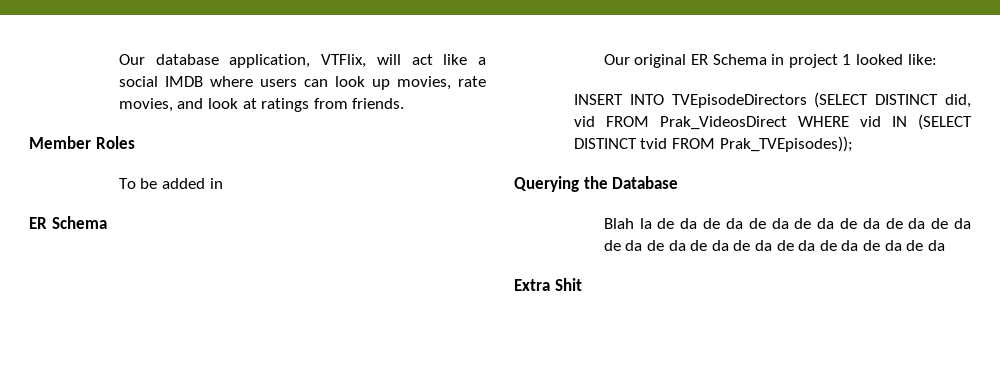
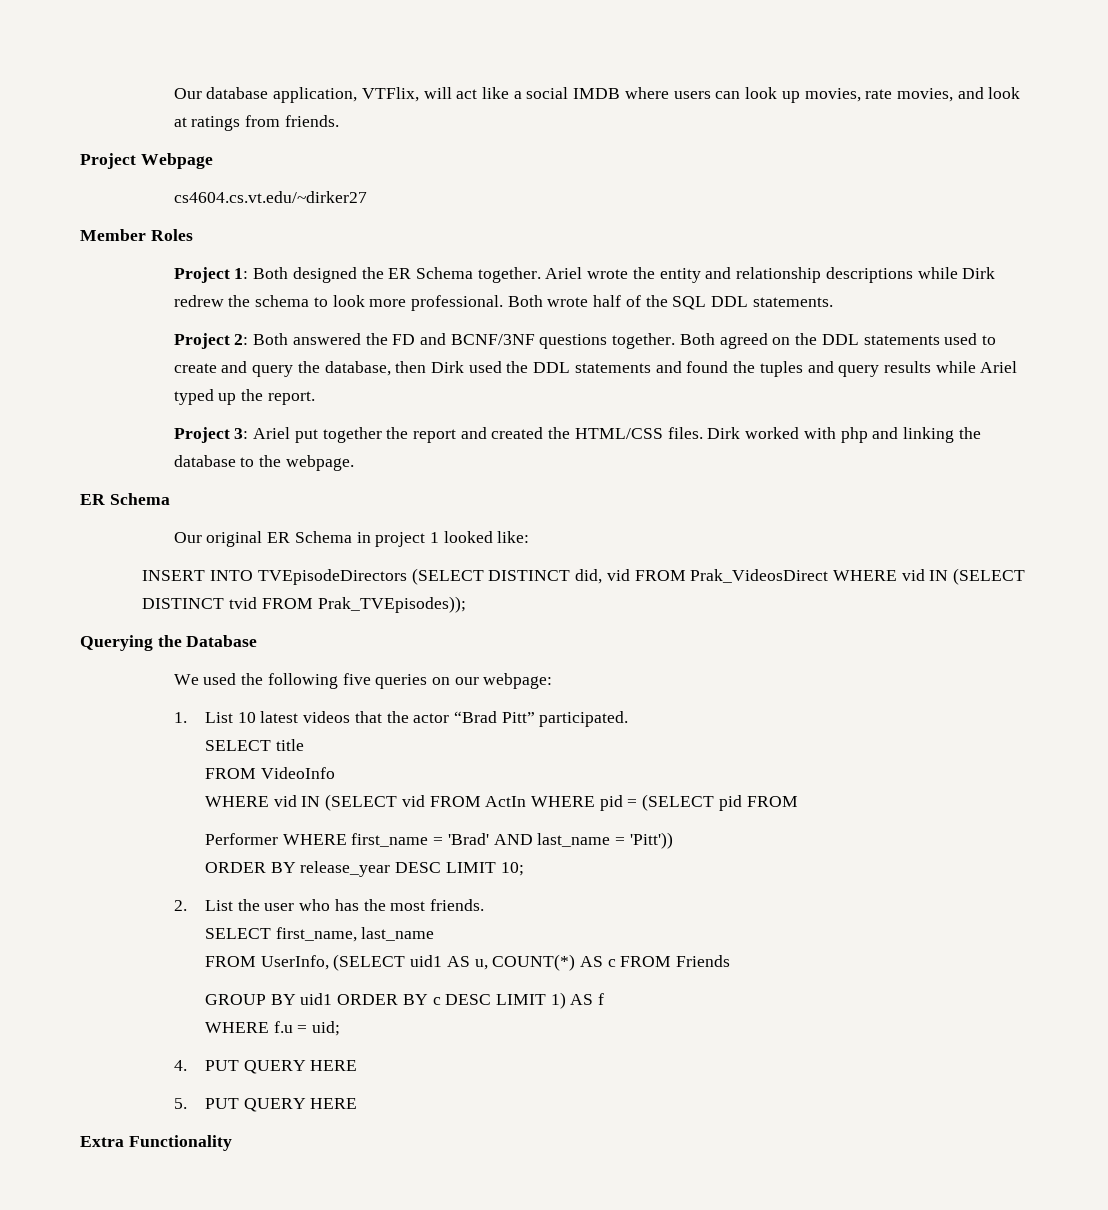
+ Project Webpage
+ cs4604.cs.vt.edu/~dirker27
- To be added in
+ Project 1: Both designed the ER Schema together. Ariel wrote the entity and relationship descriptions while Dirk redrew the schema to look more professional. Both wrote half of the SQL DDL statements.
+ Project 2: Both answered the FD and BCNF/3NF questions together. Both agreed on the DDL statements used to create and query the database, then Dirk used the DDL statements and found the tuples and query results while Ariel typed up the report.
+ Project 3: Ariel put together the report and created the HTML/CSS files. Dirk worked with php and linking the database to the webpage.
- Blah la de da de da de da de da de da de da de da de da de da de da de da de da de da de da de da
+ We used the following five queries on our webpage:
+ 1. List 10 latest videos that the actor “Brad Pitt” participated.
+ SELECT title
+ FROM VideoInfo
+ WHERE vid IN (SELECT vid FROM ActIn WHERE pid = (SELECT pid FROM
+ Performer WHERE first_name = 'Brad' AND last_name = 'Pitt'))
+ ORDER BY release_year DESC LIMIT 10;
+ 2. List the user who has the most friends.
+ SELECT first_name, last_name
+ FROM UserInfo, (SELECT uid1 AS u, COUNT(*) AS c FROM Friends
+ GROUP BY uid1 ORDER BY c DESC LIMIT 1) AS f
+ WHERE f.u = uid;
+ 4. PUT QUERY HERE
+ 5. PUT QUERY HERE
- Extra Shit
+ Extra Functionality

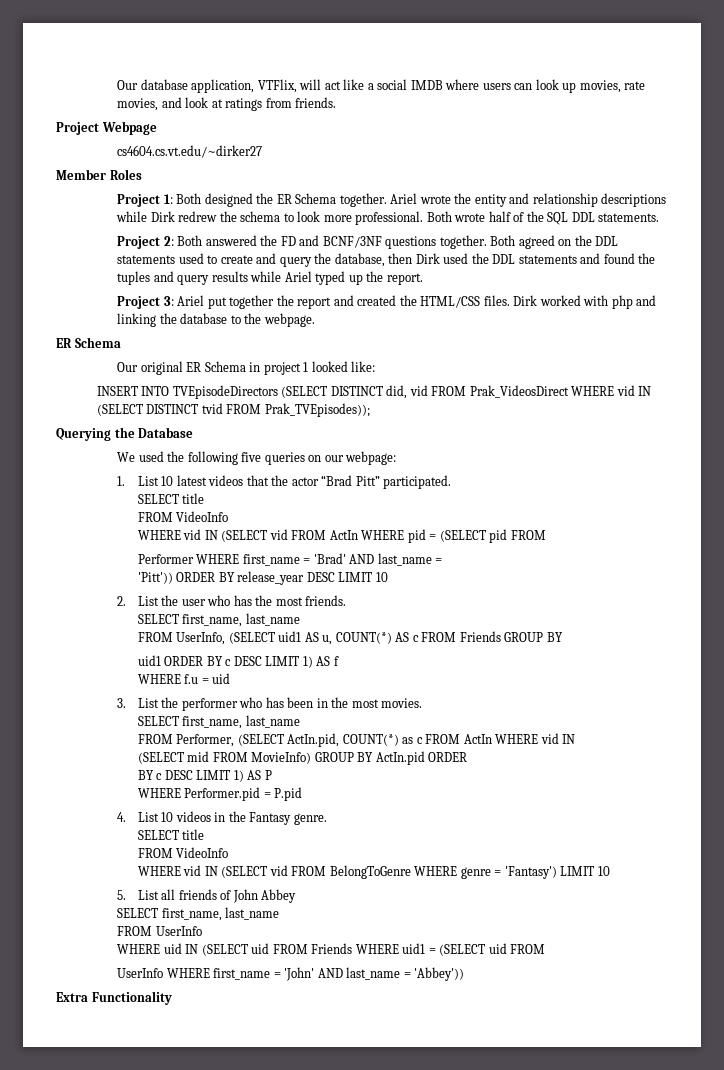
- Performer WHERE first_name = 'Brad' AND last_name = 'Pitt'))
- ORDER BY release_year DESC LIMIT 10;
+ Performer WHERE first_name = 'Brad' AND last_name =
+ 'Pitt')) ORDER BY release_year DESC LIMIT 10
- FROM UserInfo, (SELECT uid1 AS u, COUNT(*) AS c FROM Friends
- GROUP BY uid1 ORDER BY c DESC LIMIT 1) AS f
+ FROM UserInfo, (SELECT uid1 AS u, COUNT(*) AS c FROM Friends GROUP BY
+ uid1 ORDER BY c DESC LIMIT 1) AS f
- WHERE f.u = uid;
- 4. PUT QUERY HERE
- 5. PUT QUERY HERE
+ WHERE f.u = uid
+ 3. List the performer who has been in the most movies.
+ SELECT first_name, last_name
+ FROM Performer, (SELECT ActIn.pid, COUNT(*) as c FROM ActIn WHERE vid IN
+ (SELECT mid FROM MovieInfo) GROUP BY ActIn.pid ORDER
+ BY c DESC LIMIT 1) AS P
+ WHERE Performer.pid = P.pid
+ 4. List 10 videos in the Fantasy genre.
+ SELECT title
+ FROM VideoInfo
+ WHERE vid IN (SELECT vid FROM BelongToGenre WHERE genre = 'Fantasy') LIMIT 10
+ 5. List all friends of John Abbey
+ SELECT first_name, last_name
+ FROM UserInfo
+ WHERE uid IN (SELECT uid FROM Friends WHERE uid1 = (SELECT uid FROM
+ UserInfo WHERE first_name = 'John' AND last_name = 'Abbey'))

